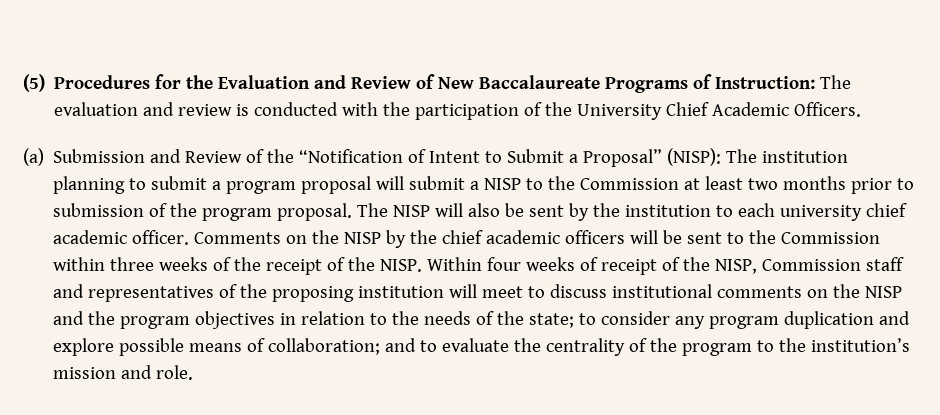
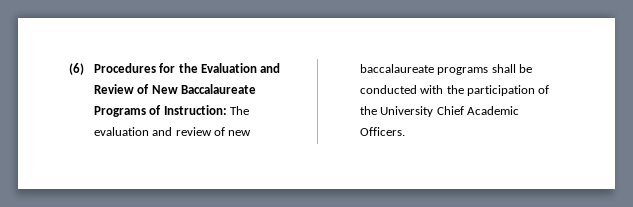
- (5) Procedures for the Evaluation and Review of New Baccalaureate Programs of Instruction: The evaluation and review is conducted with the participation of the University Chief Academic Officers.
+ (6) Procedures for the Evaluation and Review of New Baccalaureate Programs of Instruction: The evaluation and review of new baccalaureate programs shall be conducted with the participation of the University Chief Academic Officers.
- (a) Submission and Review of the “Notification of Intent to Submit a Proposal” (NISP): The institution planning to submit a program proposal will submit a NISP to the Commission at least two months prior to submission of the program proposal. The NISP will also be sent by the institution to each university chief academic officer. Comments on the NISP by the chief academic officers will be sent to the Commission within three weeks of the receipt of the NISP. Within four weeks of receipt of the NISP, Commission staff and representatives of the proposing institution will meet to discuss institutional comments on the NISP and the program objectives in relation to the needs of the state; to consider any program duplication and explore possible means of collaboration; and to evaluate the centrality of the program to the institution’s mission and role.

